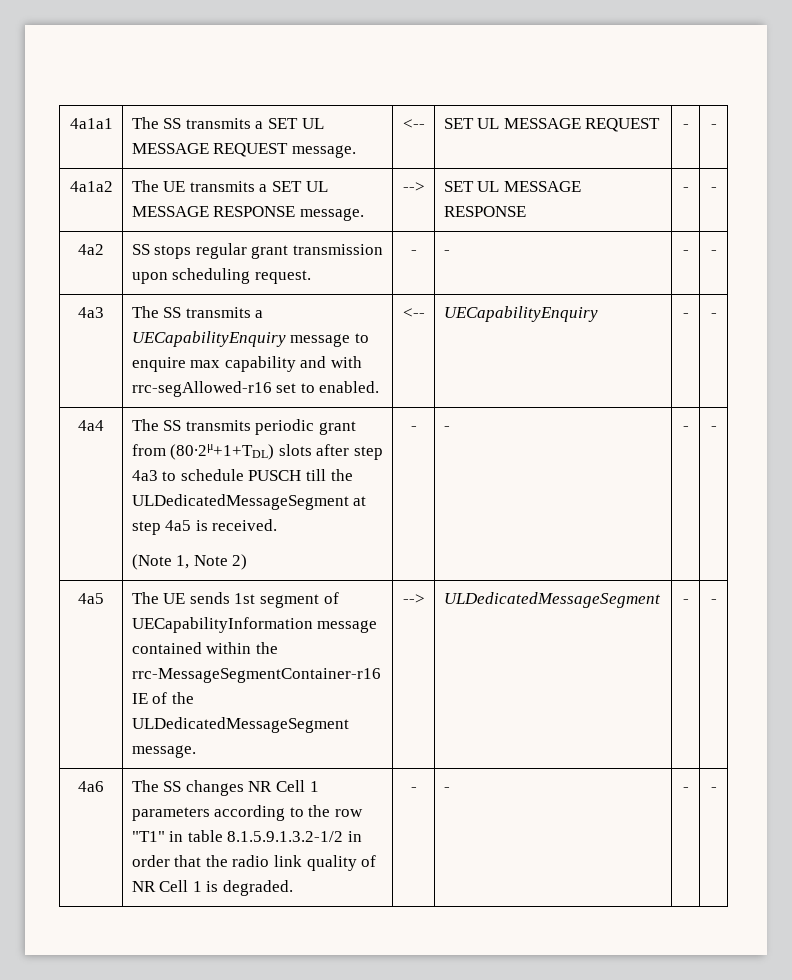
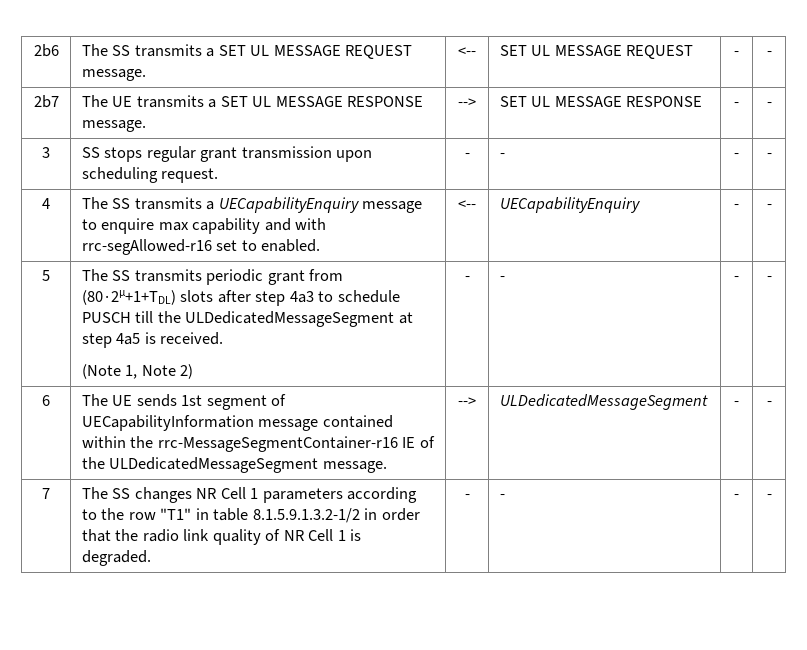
- 4a1a1 | The SS transmits a SET UL MESSAGE REQUEST message. | <-- | SET UL MESSAGE REQUEST | - | -
+ 2b6 | The SS transmits a SET UL MESSAGE REQUEST message. | <-- | SET UL MESSAGE REQUEST | - | -
- 4a1a2 | The UE transmits a SET UL MESSAGE RESPONSE message. | --> | SET UL MESSAGE RESPONSE | - | -
+ 2b7 | The UE transmits a SET UL MESSAGE RESPONSE message. | --> | SET UL MESSAGE RESPONSE | - | -
- 4a2 | SS stops regular grant transmission upon scheduling request. | - | - | - | -
+ 3 | SS stops regular grant transmission upon scheduling request. | - | - | - | -
- 4a3 | The SS transmits a UECapabilityEnquiry message to enquire max capability and with rrc-segAllowed-r16 set to enabled. | <-- | UECapabilityEnquiry | - | -
+ 4 | The SS transmits a UECapabilityEnquiry message to enquire max capability and with rrc-segAllowed-r16 set to enabled. | <-- | UECapabilityEnquiry | - | -
- 4a4 | The SS transmits periodic grant from (80∙2μ+1+TDL) slots after step 4a3 to schedule PUSCH till the ULDedicatedMessageSegment at step 4a5 is received.
+ 5 | The SS transmits periodic grant from (80∙2μ+1+TDL) slots after step 4a3 to schedule PUSCH till the ULDedicatedMessageSegment at step 4a5 is received.
- 4a5 | The UE sends 1st segment of UECapabilityInformation message contained within the rrc-MessageSegmentContainer-r16 IE of the ULDedicatedMessageSegment message. | --> | ULDedicatedMessageSegment | - | -
+ 6 | The UE sends 1st segment of UECapabilityInformation message contained within the rrc-MessageSegmentContainer-r16 IE of the ULDedicatedMessageSegment message. | --> | ULDedicatedMessageSegment | - | -
- 4a6 | The SS changes NR Cell 1 parameters according to the row "T1" in table 8.1.5.9.1.3.2-1/2 in order that the radio link quality of NR Cell 1 is degraded. | - | - | - | -
+ 7 | The SS changes NR Cell 1 parameters according to the row "T1" in table 8.1.5.9.1.3.2-1/2 in order that the radio link quality of NR Cell 1 is degraded. | - | - | - | -

